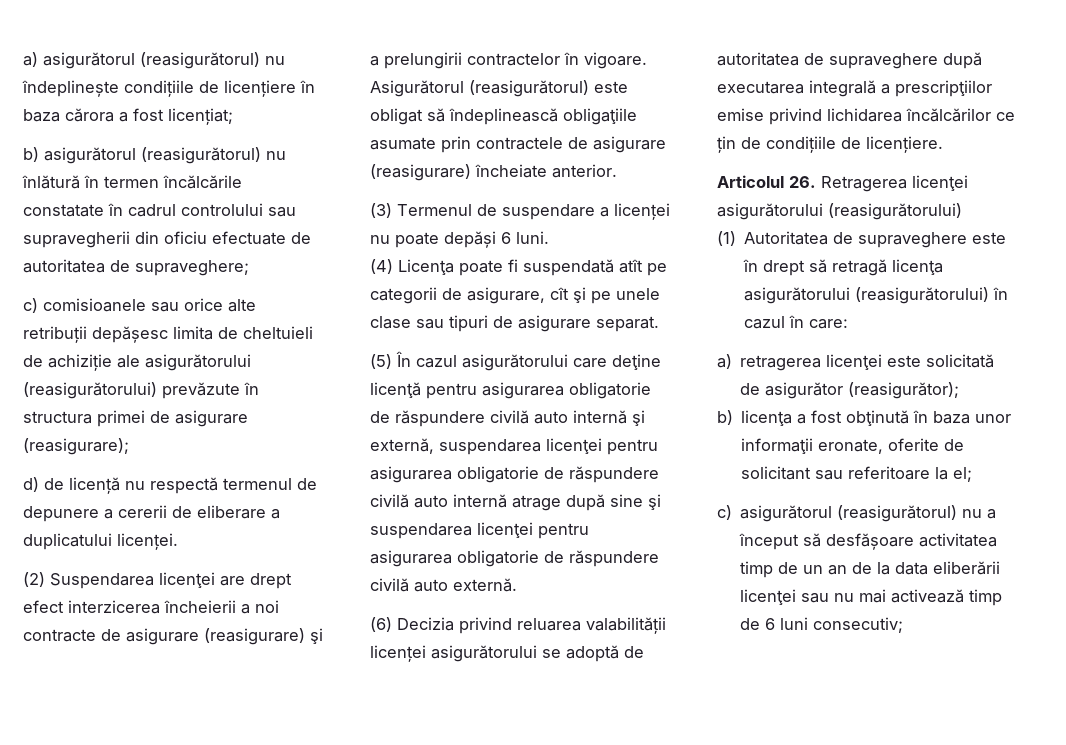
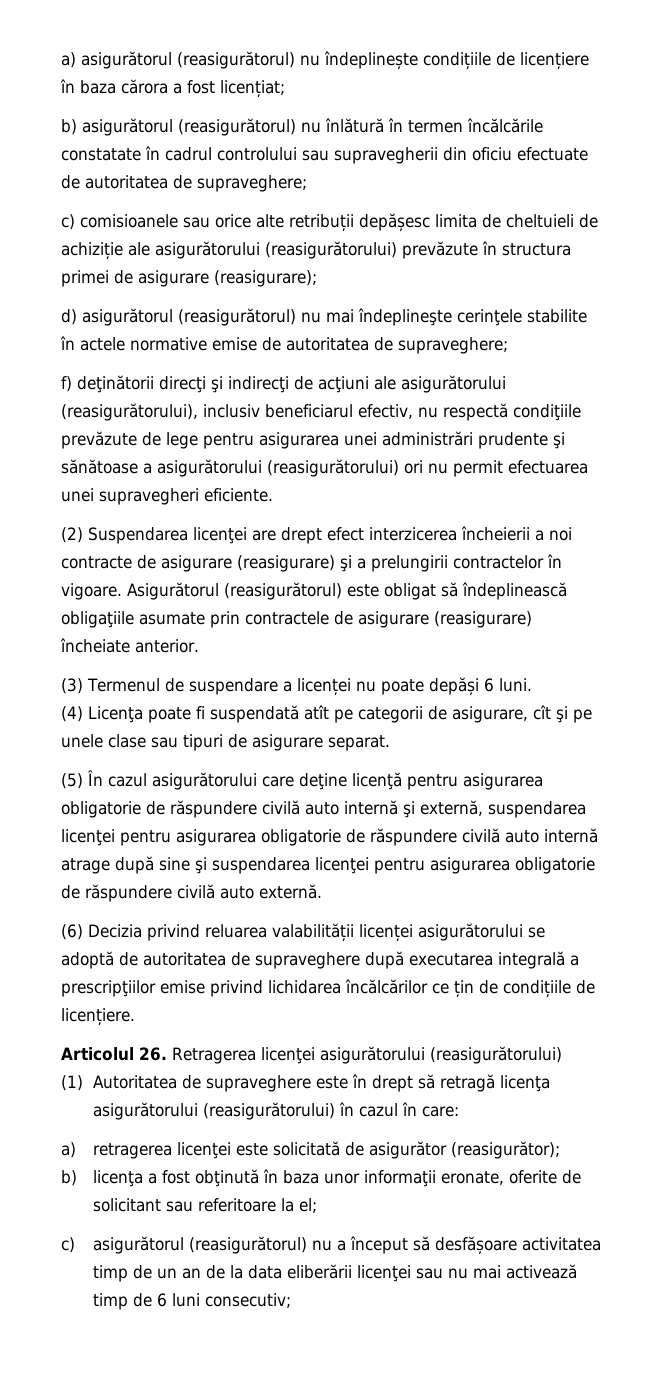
- d) de licență nu respectă termenul de depunere a cererii de eliberare a duplicatului licenței.
+ d) asigurătorul (reasigurătorul) nu mai îndeplineşte cerinţele stabilite în actele normative emise de autoritatea de supraveghere;
+ f) deţinătorii direcţi şi indirecţi de acţiuni ale asigurătorului (reasigurătorului), inclusiv beneficiarul efectiv, nu respectă condiţiile prevăzute de lege pentru asigurarea unei administrări prudente şi sănătoase a asigurătorului (reasigurătorului) ori nu permit efectuarea unei supravegheri eficiente.

